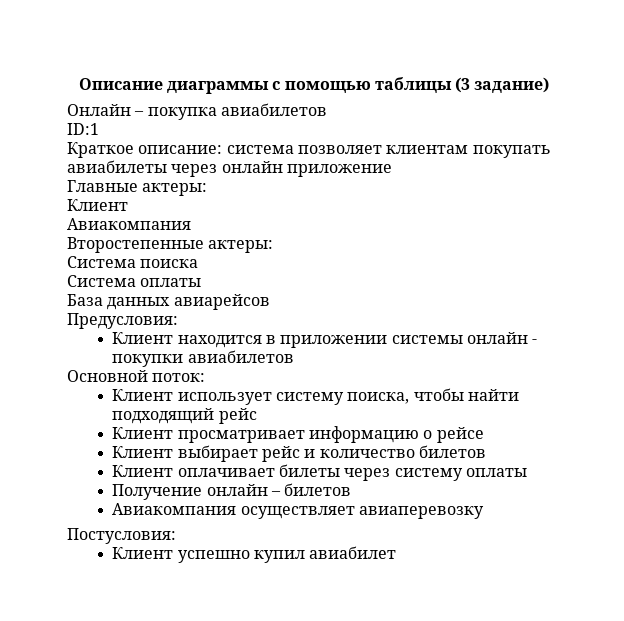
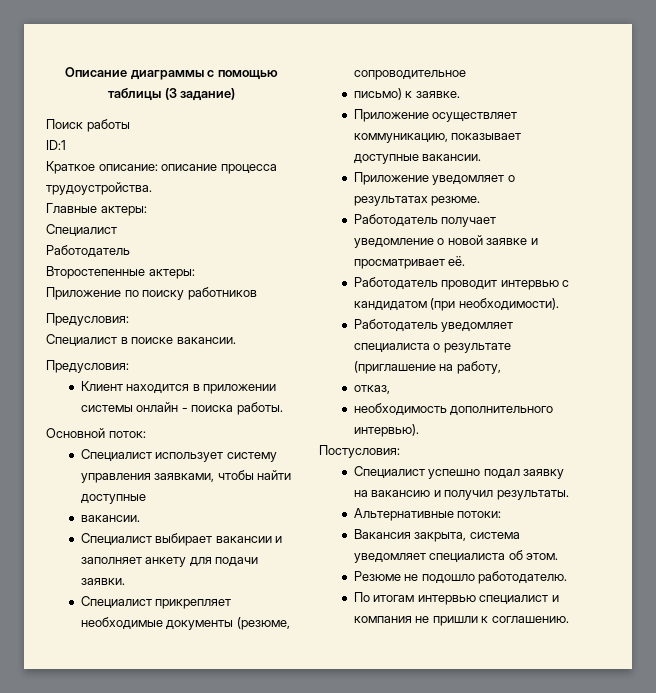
- Онлайн – покупка авиабилетов
+ Поиск работы
- Краткое описание: система позволяет клиентам покупать авиабилеты через онлайн приложение
+ Краткое описание: описание процесса трудоустройства.
  Главные актеры:
- Клиент
- Авиакомпания
+ Специалист
+ Работодатель
- Система поиска
- Система оплаты
- База данных авиарейсов
+ Приложение по поиску работников
+ Предусловия:
+ Специалист в поиске вакансии.
- Клиент находится в приложении системы онлайн - покупки авиабилетов
+ Клиент находится в приложении системы онлайн - поиска работы.
- Клиент использует систему поиска, чтобы найти подходящий рейс
- Клиент просматривает информацию о рейсе
- Клиент выбирает рейс и количество билетов
- Клиент оплачивает билеты через систему оплаты
- Получение онлайн – билетов
- Авиакомпания осуществляет авиаперевозку
+ Специалист использует систему управления заявками, чтобы найти доступные
+ вакансии.
+ Специалист выбирает вакансии и заполняет анкету для подачи заявки.
+ Специалист прикрепляет необходимые документы (резюме, сопроводительное
+ письмо) к заявке.
+ Приложение осуществляет коммуникацию, показывает доступные вакансии.
+ Приложение уведомляет о результатах резюме.
+ Работодатель получает уведомление о новой заявке и просматривает её.
+ Работодатель проводит интервью с кандидатом (при необходимости).
+ Работодатель уведомляет специалиста о результате (приглашение на работу,
+ отказ,
+ необходимость дополнительного интервью).
  Постусловия:
- Клиент успешно купил авиабилет
+ Специалист успешно подал заявку на вакансию и получил результаты.
+ Альтернативные потоки:
+ Вакансия закрыта, система уведомляет специалиста об этом.
+ Резюме не подошло работодателю.
+ По итогам интервью специалист и компания не пришли к соглашению.

